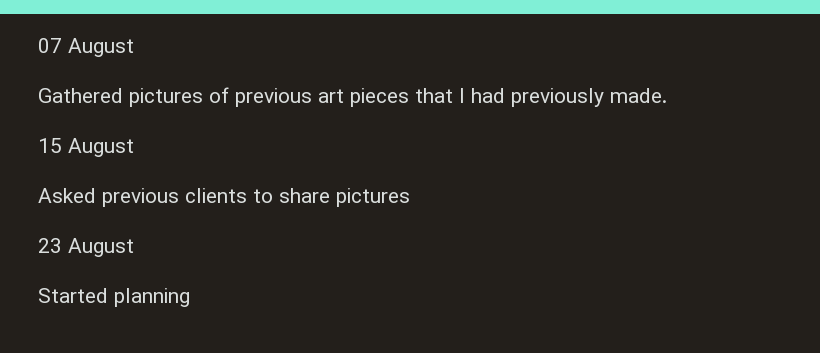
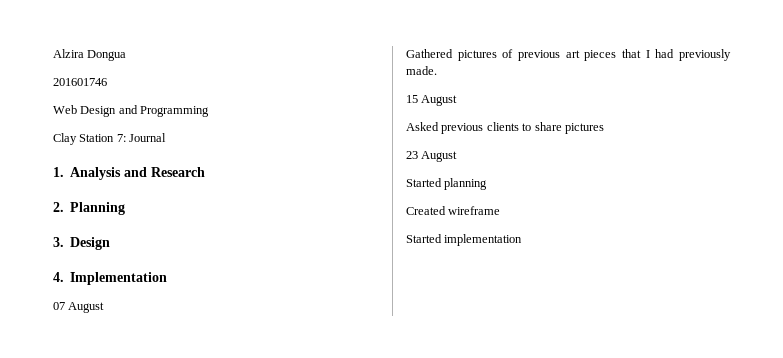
+ Alzira Dongua
+ 201601746
+ Web Design and Programming
+ Clay Station 7: Journal
+ 1. Analysis and Research
+ 2. Planning
+ 3. Design
+ 4. Implementation
+ Created wireframe
+ Started implementation

